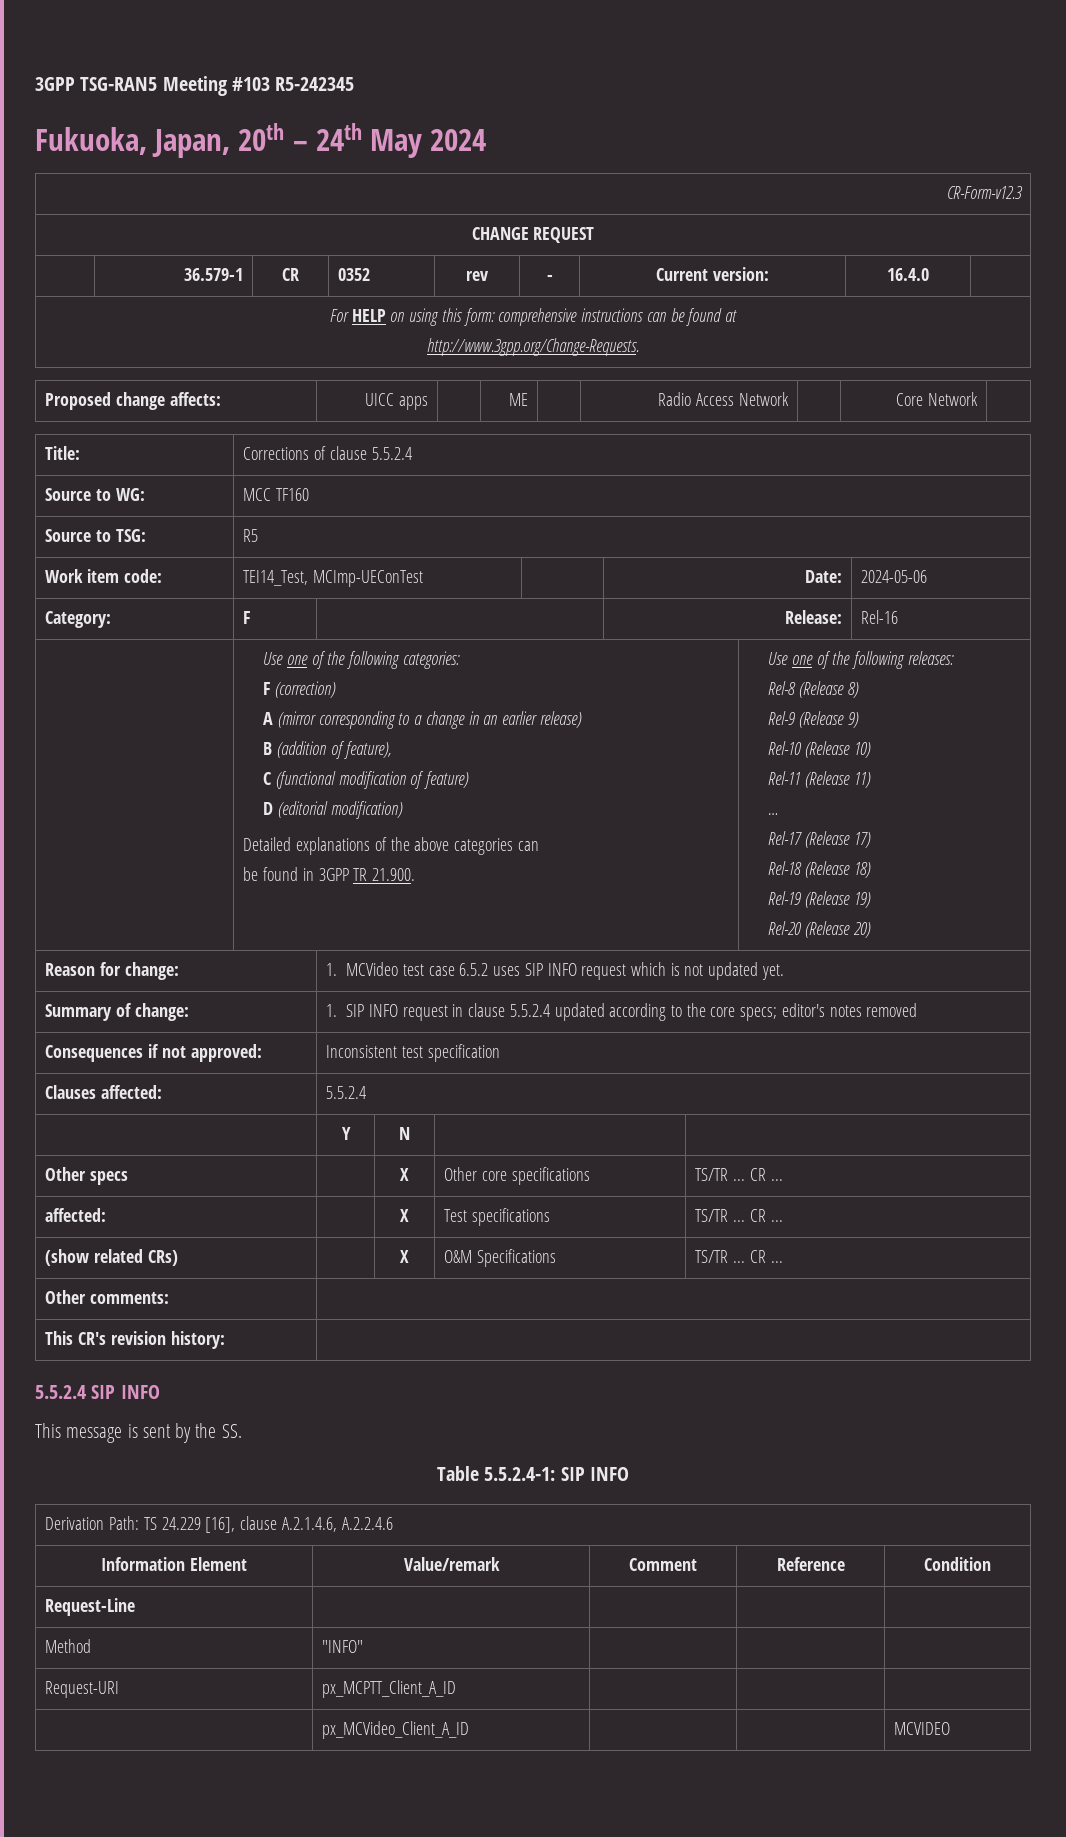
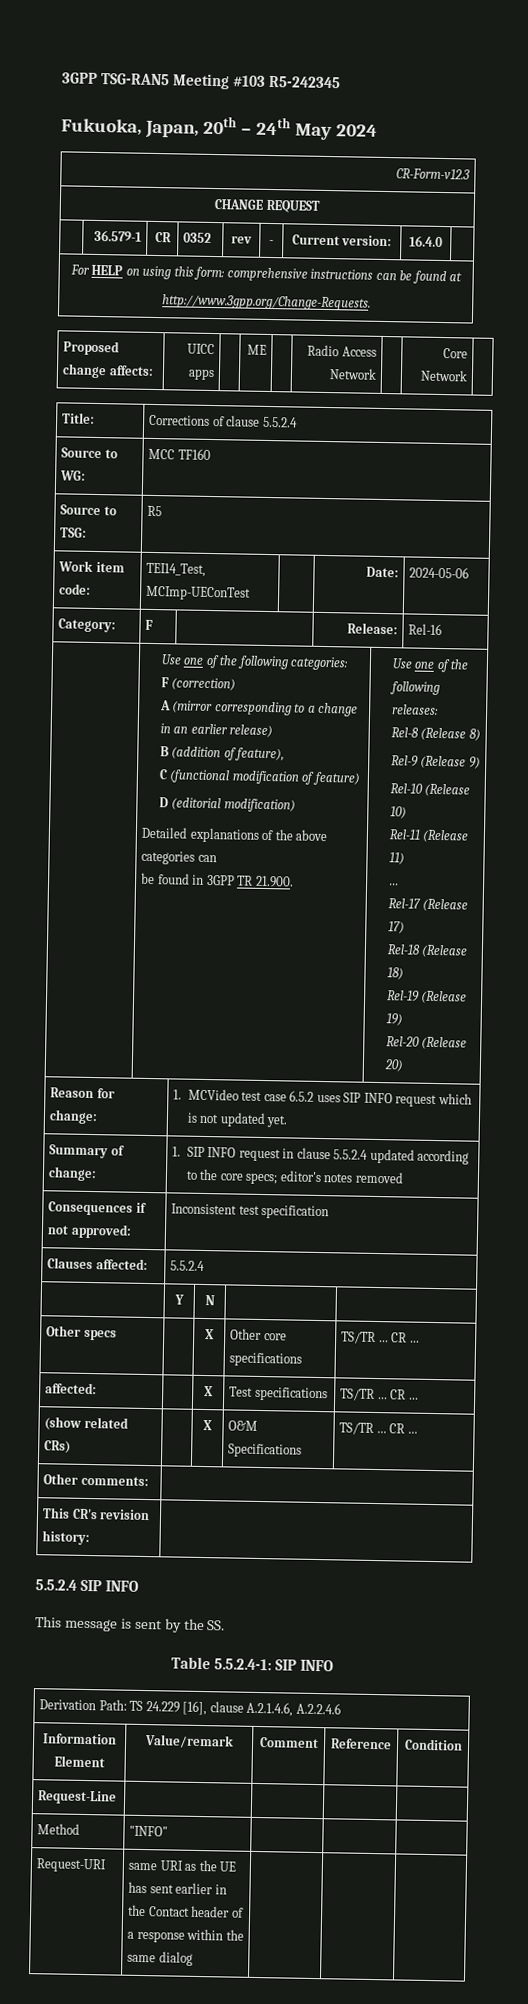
- Request-URI | px_MCPTT_Client_A_ID | | |
- | px_MCVideo_Client_A_ID | | | MCVIDEO
+ Request-URI | same URI as the UE has sent earlier in the Contact header of a response within the same dialog | | |

